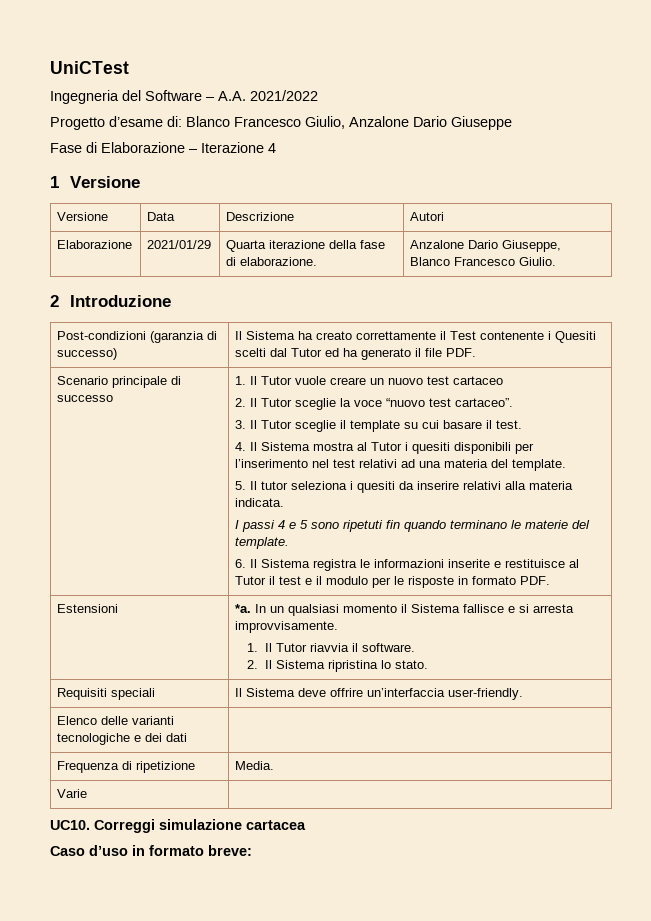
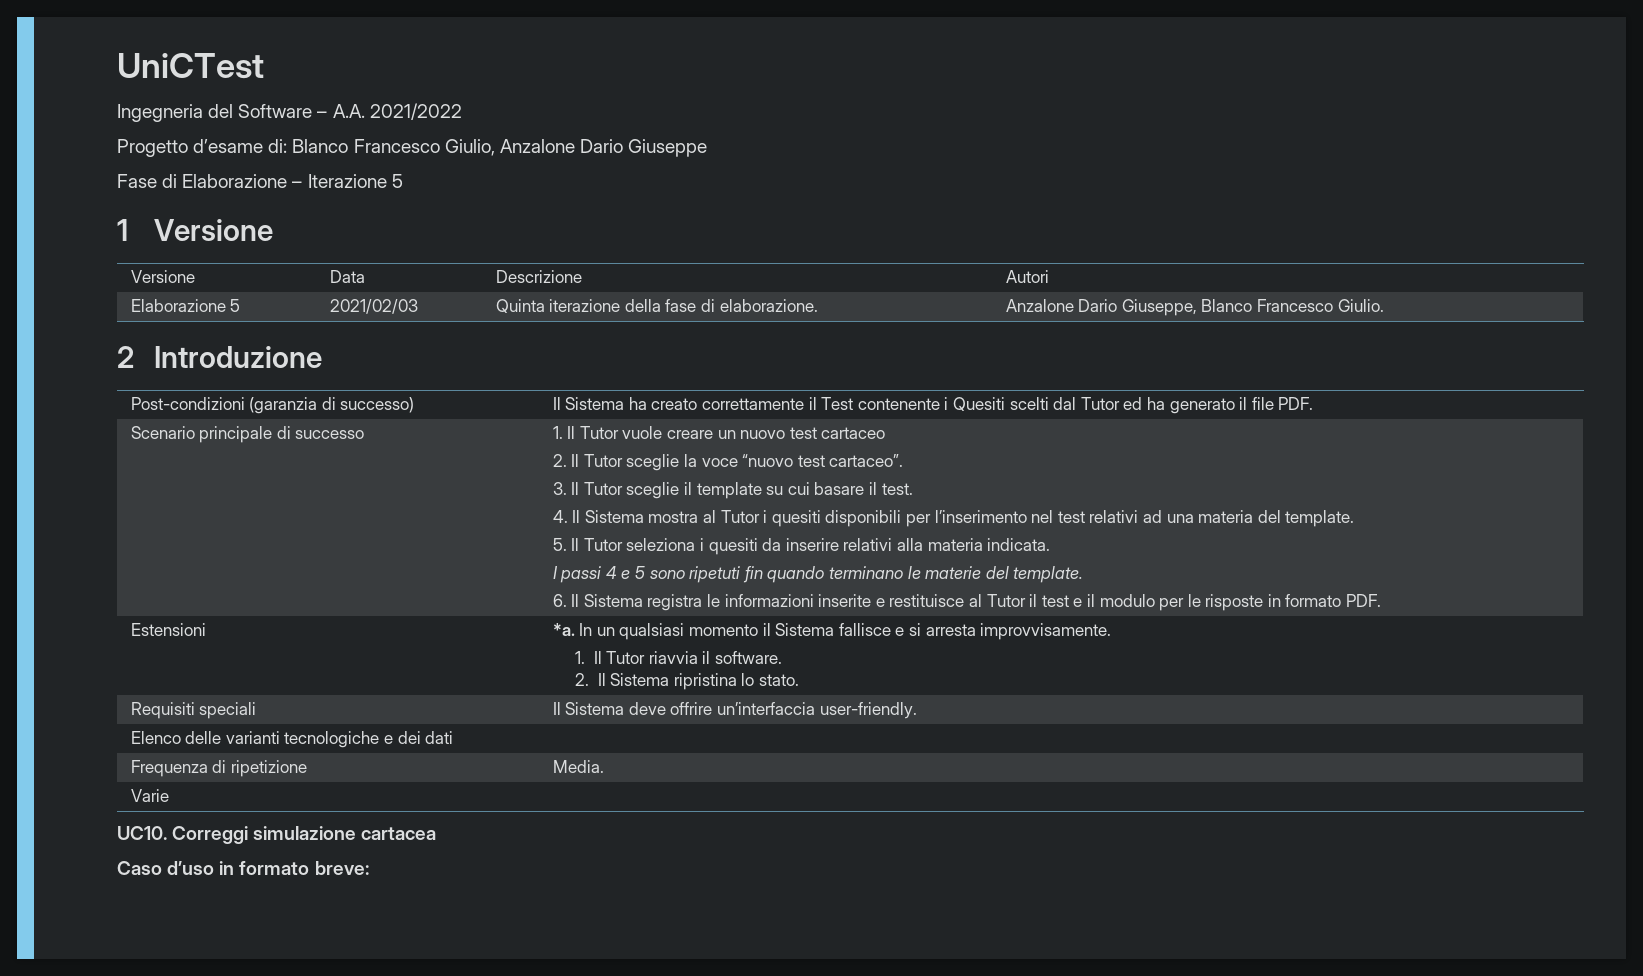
- Fase di Elaborazione – Iterazione 4
+ Fase di Elaborazione – Iterazione 5
- Elaborazione | 2021/01/29 | Quarta iterazione della fase di elaborazione. | Anzalone Dario Giuseppe, Blanco Francesco Giulio.
+ Elaborazione 5 | 2021/02/03 | Quinta iterazione della fase di elaborazione. | Anzalone Dario Giuseppe, Blanco Francesco Giulio.
- 5. Il tutor seleziona i quesiti da inserire relativi alla materia indicata.
+ 5. Il Tutor seleziona i quesiti da inserire relativi alla materia indicata.

